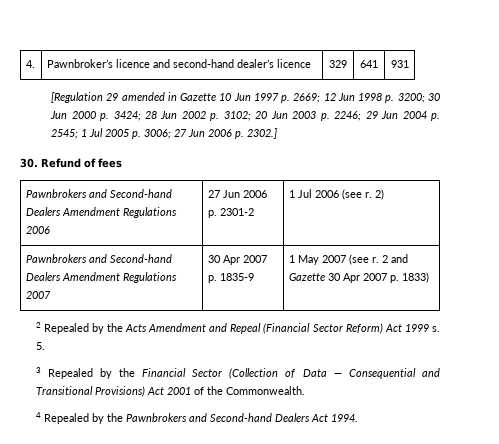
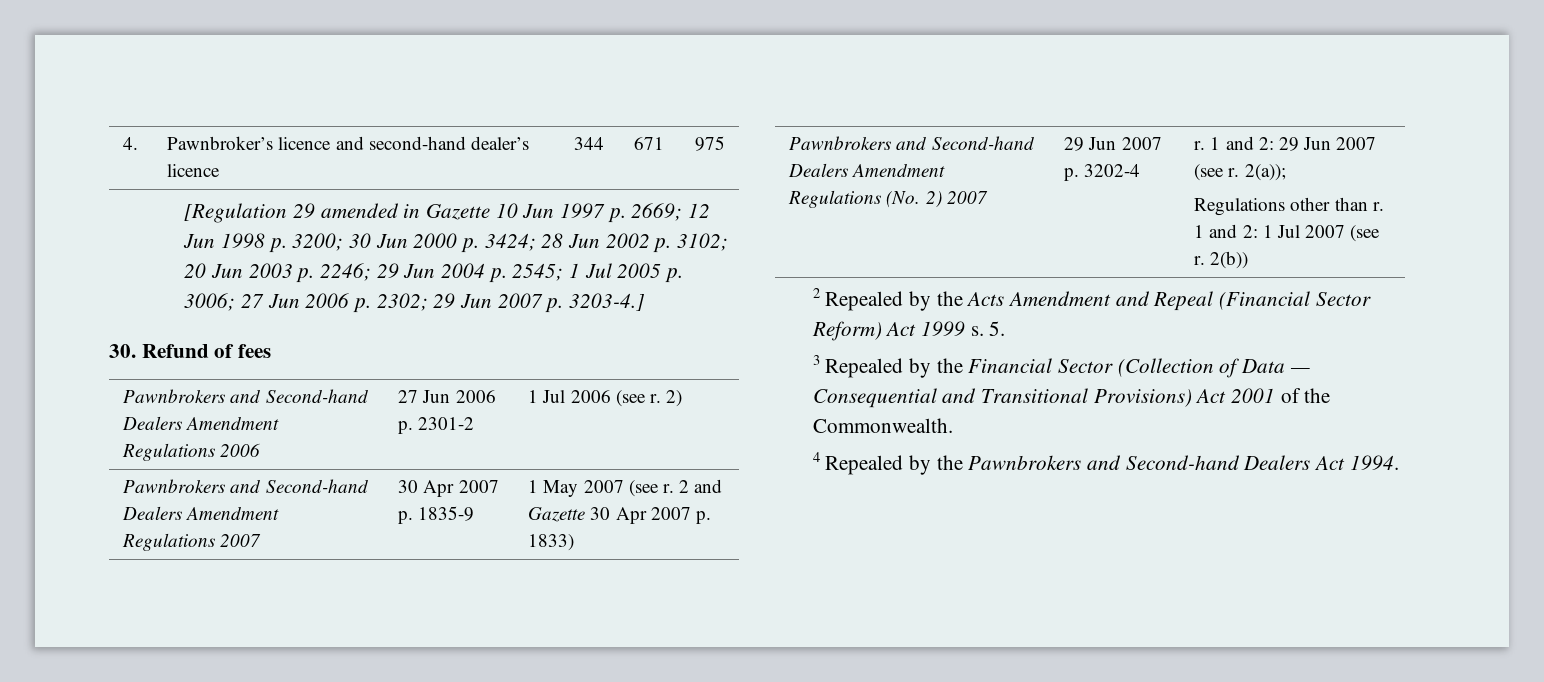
- 4. | Pawnbroker’s licence and second-hand dealer’s licence | 329 | 641 | 931
+ 4. | Pawnbroker’s licence and second-hand dealer’s licence | 344 | 671 | 975
- [Regulation 29 amended in Gazette 10 Jun 1997 p. 2669; 12 Jun 1998 p. 3200; 30 Jun 2000 p. 3424; 28 Jun 2002 p. 3102; 20 Jun 2003 p. 2246; 29 Jun 2004 p. 2545; 1 Jul 2005 p. 3006; 27 Jun 2006 p. 2302.]
+ [Regulation 29 amended in Gazette 10 Jun 1997 p. 2669; 12 Jun 1998 p. 3200; 30 Jun 2000 p. 3424; 28 Jun 2002 p. 3102; 20 Jun 2003 p. 2246; 29 Jun 2004 p. 2545; 1 Jul 2005 p. 3006; 27 Jun 2006 p. 2302; 29 Jun 2007 p. 3203-4.]
+ Pawnbrokers and Second-hand Dealers Amendment Regulations (No. 2) 2007 | 29 Jun 2007 p. 3202-4 | r. 1 and 2: 29 Jun 2007 (see r. 2(a));
+ Regulations other than r. 1 and 2: 1 Jul 2007 (see r. 2(b))

